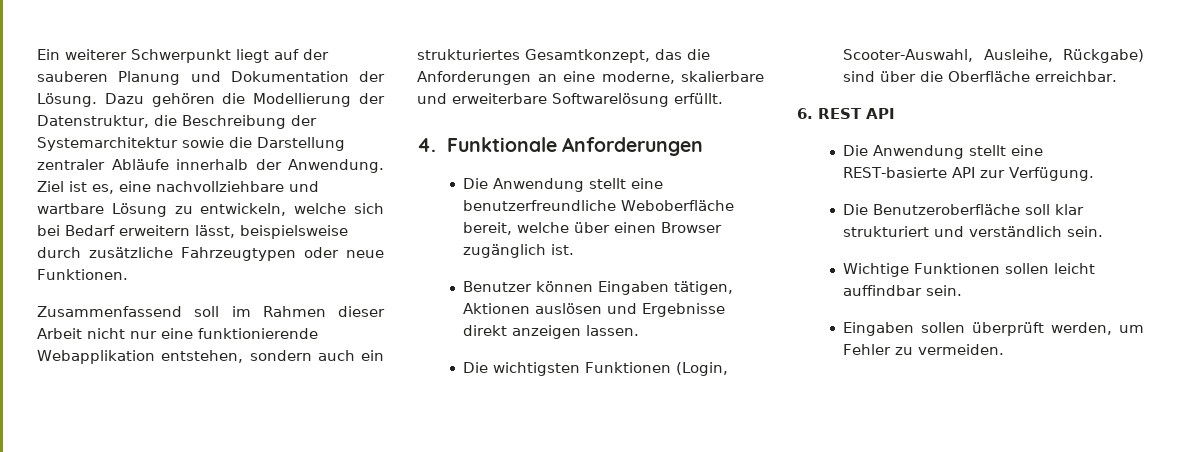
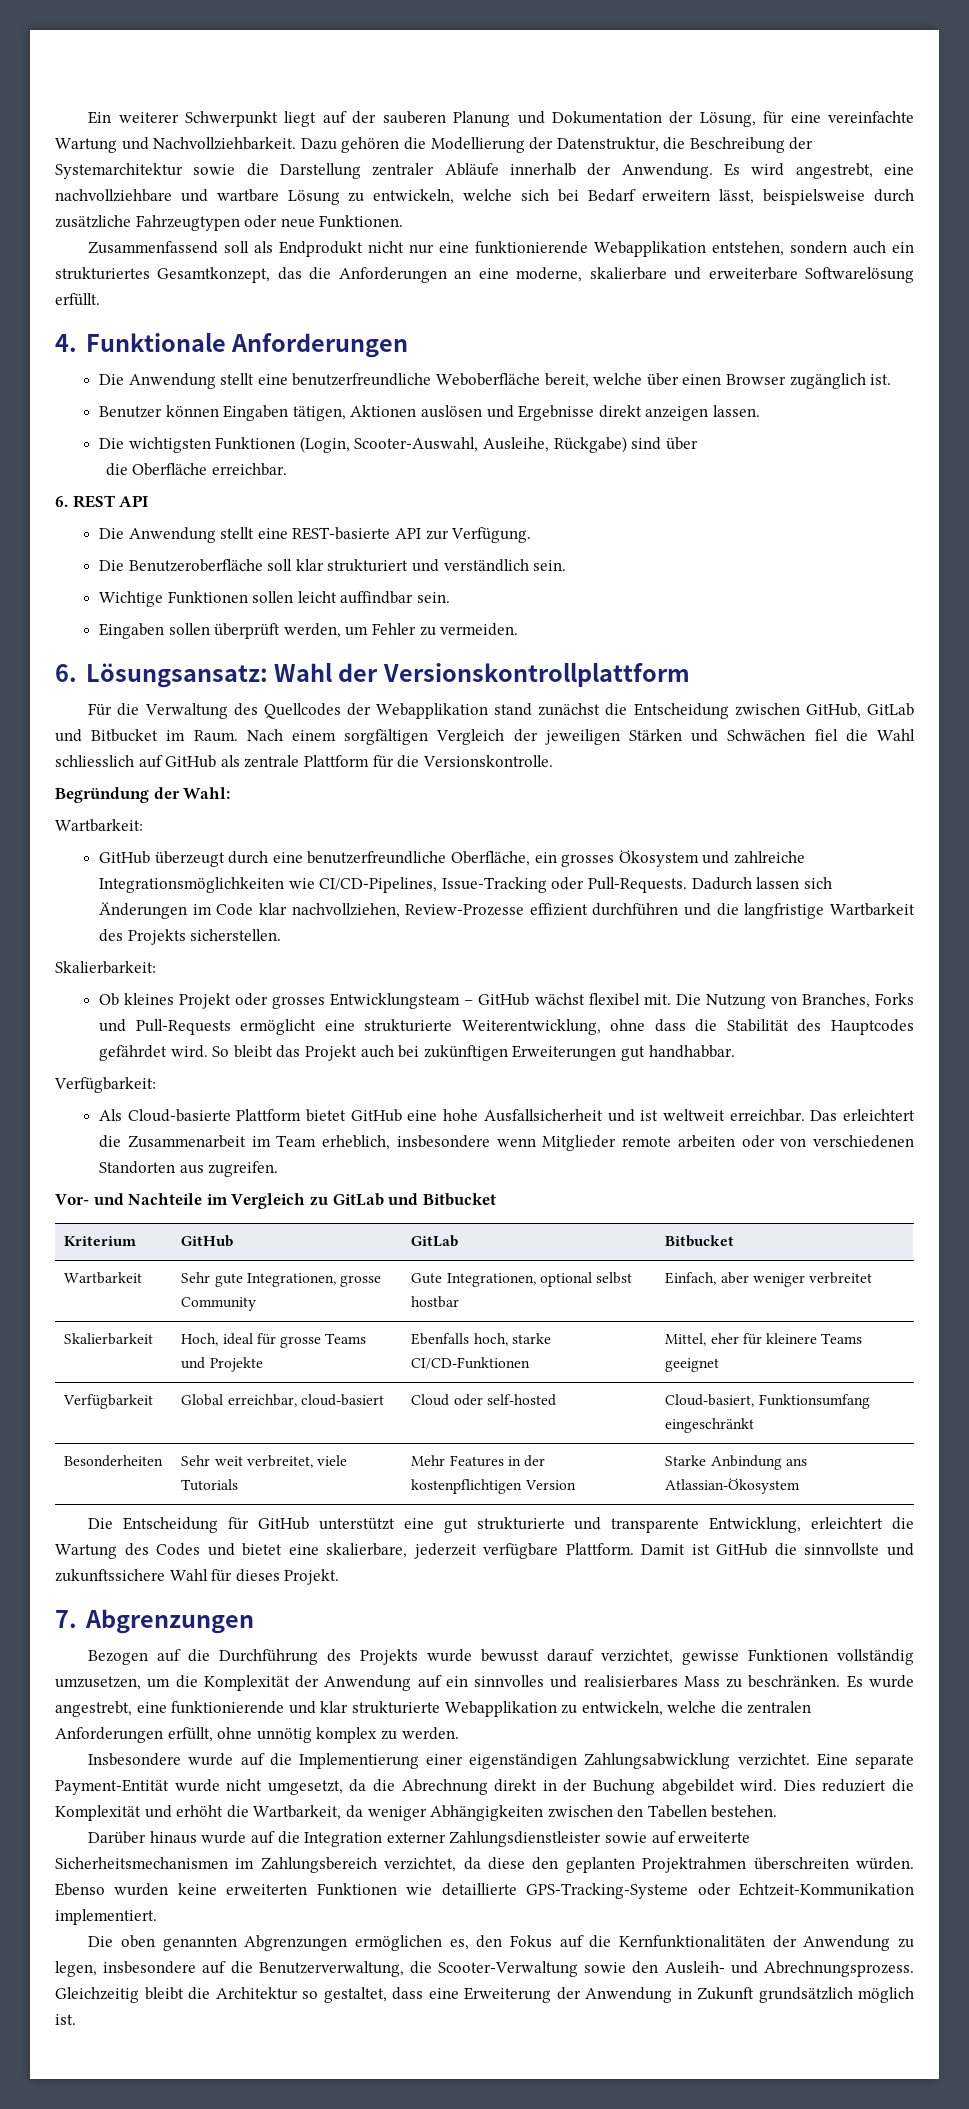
- Ein weiterer Schwerpunkt liegt auf der sauberen Planung und Dokumentation der Lösung.
+ Ein weiterer Schwerpunkt liegt auf der sauberen Planung und Dokumentation der Lösung, für eine vereinfachte Wartung und Nachvollziehbarkeit.
- Ziel ist es, eine nachvollziehbare und wartbare Lösung zu entwickeln, welche sich bei Bedarf erweitern lässt, beispielsweise durch zusätzliche Fahrzeugtypen oder neue Funktionen.
+ Es wird angestrebt, eine nachvollziehbare und wartbare Lösung zu entwickeln, welche sich bei Bedarf erweitern lässt, beispielsweise durch zusätzliche Fahrzeugtypen oder neue Funktionen.
- Zusammenfassend soll im Rahmen dieser Arbeit nicht nur eine funktionierende Webapplikation entstehen, sondern auch ein strukturiertes Gesamtkonzept, das die Anforderungen an eine moderne, skalierbare und erweiterbare Softwarelösung erfüllt.
+ Zusammenfassend soll als Endprodukt nicht nur eine funktionierende Webapplikation entstehen, sondern auch ein strukturiertes Gesamtkonzept, das die Anforderungen an eine moderne, skalierbare und erweiterbare Softwarelösung erfüllt.
- Die wichtigsten Funktionen (Login, Scooter-Auswahl, Ausleihe, Rückgabe) sind über die Oberfläche erreichbar.
+ Die wichtigsten Funktionen (Login, Scooter-Auswahl, Ausleihe, Rückgabe) sind über
+ die Oberfläche erreichbar.
+ 6. Lösungsansatz: Wahl der Versionskontrollplattform
+ Für die Verwaltung des Quellcodes der Webapplikation stand zunächst die Entscheidung zwischen GitHub, GitLab und Bitbucket im Raum. Nach einem sorgfältigen Vergleich der jeweiligen Stärken und Schwächen fiel die Wahl schliesslich auf GitHub als zentrale Plattform für die Versionskontrolle.
+ Begründung der Wahl:
+ Wartbarkeit:
+ GitHub überzeugt durch eine benutzerfreundliche Oberfläche, ein grosses Ökosystem und zahlreiche Integrationsmöglichkeiten wie CI/CD-Pipelines, Issue-Tracking oder Pull-Requests. Dadurch lassen sich Änderungen im Code klar nachvollziehen, Review-Prozesse effizient durchführen und die langfristige Wartbarkeit des Projekts sicherstellen.
+ Skalierbarkeit:
+ Ob kleines Projekt oder grosses Entwicklungsteam – GitHub wächst flexibel mit. Die Nutzung von Branches, Forks und Pull-Requests ermöglicht eine strukturierte Weiterentwicklung, ohne dass die Stabilität des Hauptcodes gefährdet wird. So bleibt das Projekt auch bei zukünftigen Erweiterungen gut handhabbar.
+ Verfügbarkeit:
+ Als Cloud-basierte Plattform bietet GitHub eine hohe Ausfallsicherheit und ist weltweit erreichbar. Das erleichtert die Zusammenarbeit im Team erheblich, insbesondere wenn Mitglieder remote arbeiten oder von verschiedenen Standorten aus zugreifen.
+ Vor- und Nachteile im Vergleich zu GitLab und Bitbucket
+ Kriterium | GitHub | GitLab | Bitbucket
+ Wartbarkeit | Sehr gute Integrationen, grosse Community | Gute Integrationen, optional selbst hostbar | Einfach, aber weniger verbreitet
+ Skalierbarkeit | Hoch, ideal für grosse Teams und Projekte | Ebenfalls hoch, starke CI/CD-Funktionen | Mittel, eher für kleinere Teams geeignet
+ Verfügbarkeit | Global erreichbar, cloud-basiert | Cloud oder self-hosted | Cloud-basiert, Funktionsumfang eingeschränkt
+ Besonderheiten | Sehr weit verbreitet, viele Tutorials | Mehr Features in der kostenpflichtigen Version | Starke Anbindung ans Atlassian-Ökosystem
+ Die Entscheidung für GitHub unterstützt eine gut strukturierte und transparente Entwicklung, erleichtert die Wartung des Codes und bietet eine skalierbare, jederzeit verfügbare Plattform. Damit ist GitHub die sinnvollste und zukunftssichere Wahl für dieses Projekt.
+ 7. Abgrenzungen
+ Bezogen auf die Durchführung des Projekts wurde bewusst darauf verzichtet, gewisse Funktionen vollständig umzusetzen, um die Komplexität der Anwendung auf ein sinnvolles und realisierbares Mass zu beschränken. Es wurde angestrebt, eine funktionierende und klar strukturierte Webapplikation zu entwickeln, welche die zentralen Anforderungen erfüllt, ohne unnötig komplex zu werden.
+ Insbesondere wurde auf die Implementierung einer eigenständigen Zahlungsabwicklung verzichtet. Eine separate Payment-Entität wurde nicht umgesetzt, da die Abrechnung direkt in der Buchung abgebildet wird. Dies reduziert die Komplexität und erhöht die Wartbarkeit, da weniger Abhängigkeiten zwischen den Tabellen bestehen.
+ Darüber hinaus wurde auf die Integration externer Zahlungsdienstleister sowie auf erweiterte Sicherheitsmechanismen im Zahlungsbereich verzichtet, da diese den geplanten Projektrahmen überschreiten würden. Ebenso wurden keine erweiterten Funktionen wie detaillierte GPS-Tracking-Systeme oder Echtzeit-Kommunikation implementiert.
+ Die oben genannten Abgrenzungen ermöglichen es, den Fokus auf die Kernfunktionalitäten der Anwendung zu legen, insbesondere auf die Benutzerverwaltung, die Scooter-Verwaltung sowie den Ausleih- und Abrechnungsprozess. Gleichzeitig bleibt die Architektur so gestaltet, dass eine Erweiterung der Anwendung in Zukunft grundsätzlich möglich ist.

